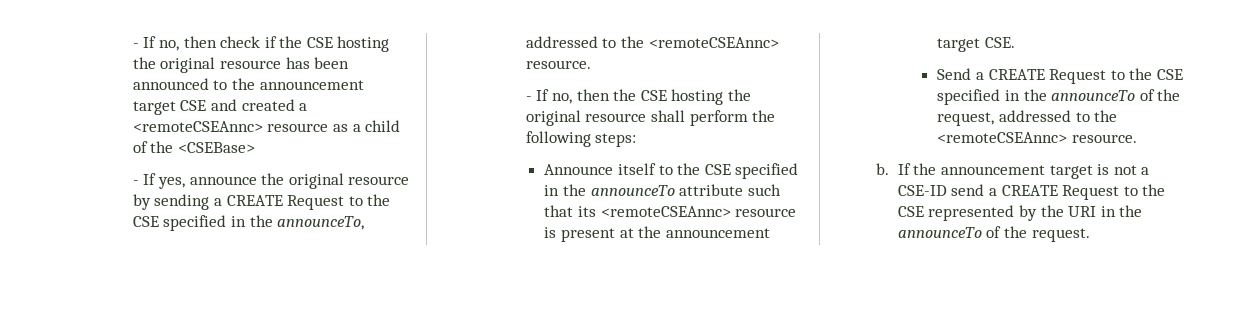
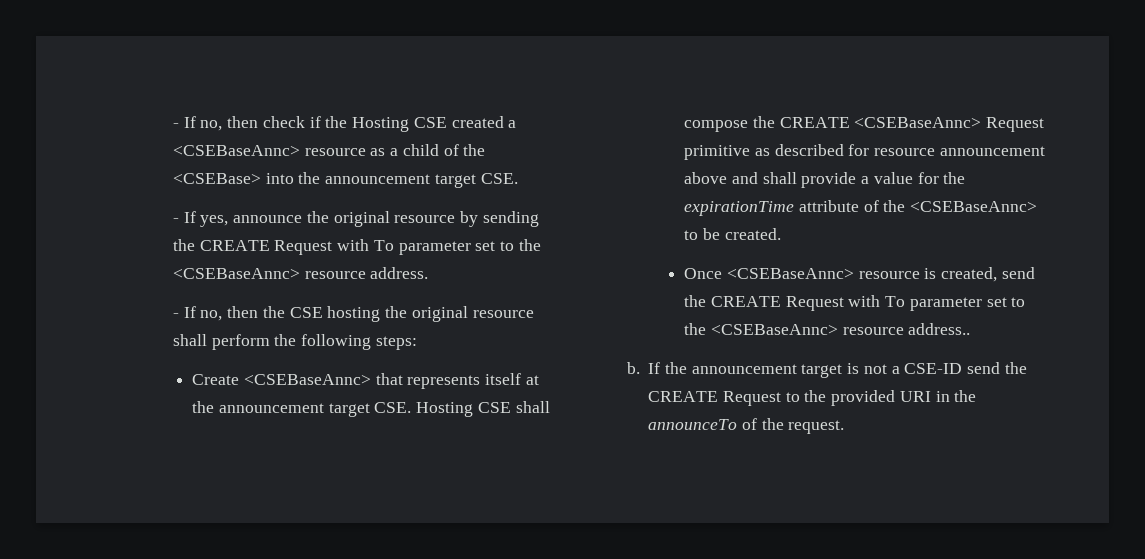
- - If no, then check if the CSE hosting the original resource has been announced to the announcement target CSE and created a <remoteCSEAnnc> resource as a child of the <CSEBase>
+ - If no, then check if the Hosting CSE created a <CSEBaseAnnc> resource as a child of the <CSEBase> into the announcement target CSE.
- - If yes, announce the original resource by sending a CREATE Request to the CSE specified in the announceTo, addressed to the <remoteCSEAnnc> resource.
+ - If yes, announce the original resource by sending the CREATE Request with To parameter set to the <CSEBaseAnnc> resource address.
- Announce itself to the CSE specified in the announceTo attribute such that its <remoteCSEAnnc> resource is present at the announcement target CSE.
- Send a CREATE Request to the CSE specified in the announceTo of the request, addressed to the <remoteCSEAnnc> resource.
+ Create <CSEBaseAnnc> that represents itself at the announcement target CSE. Hosting CSE shall compose the CREATE <CSEBaseAnnc> Request primitive as described for resource announcement above and shall provide a value for the expirationTime attribute of the <CSEBaseAnnc> to be created.
+ Once <CSEBaseAnnc> resource is created, send the CREATE Request with To parameter set to the <CSEBaseAnnc> resource address..
- If the announcement target is not a CSE-ID send a CREATE Request to the CSE represented by the URI in the announceTo of the request.
+ If the announcement target is not a CSE-ID send the CREATE Request to the provided URI in the announceTo of the request.

